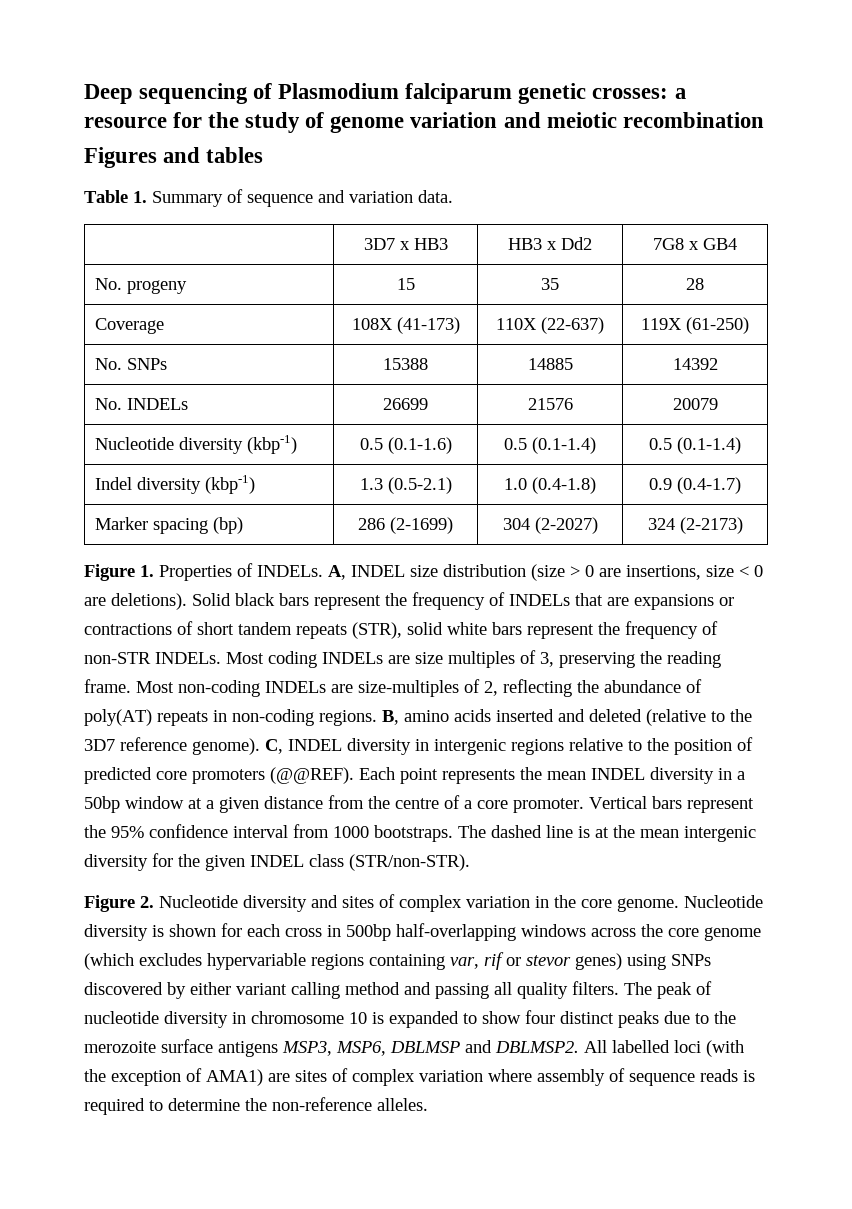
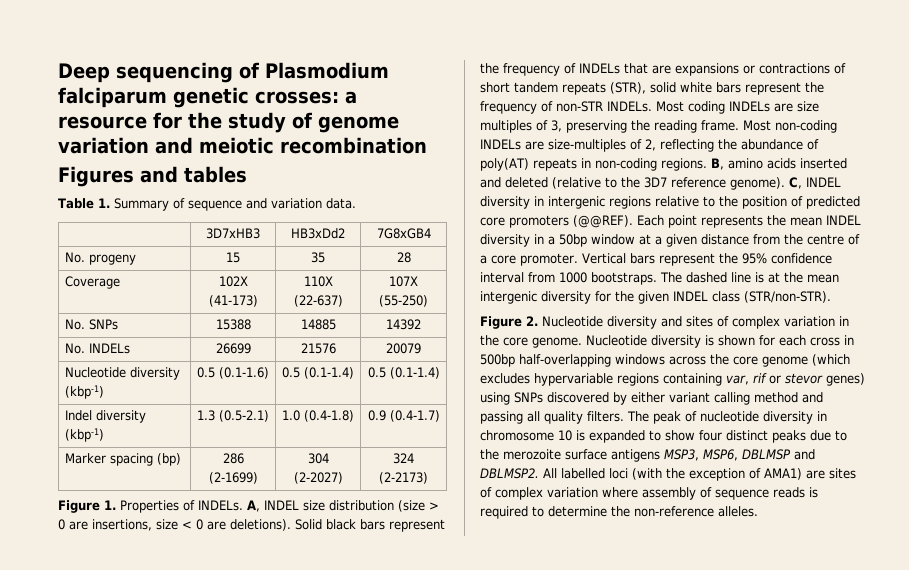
- | 3D7 x HB3 | HB3 x Dd2 | 7G8 x GB4
+ | 3D7xHB3 | HB3xDd2 | 7G8xGB4
- Coverage | 108X (41-173) | 110X (22-637) | 119X (61-250)
+ Coverage | 102X (41-173) | 110X (22-637) | 107X (55-250)

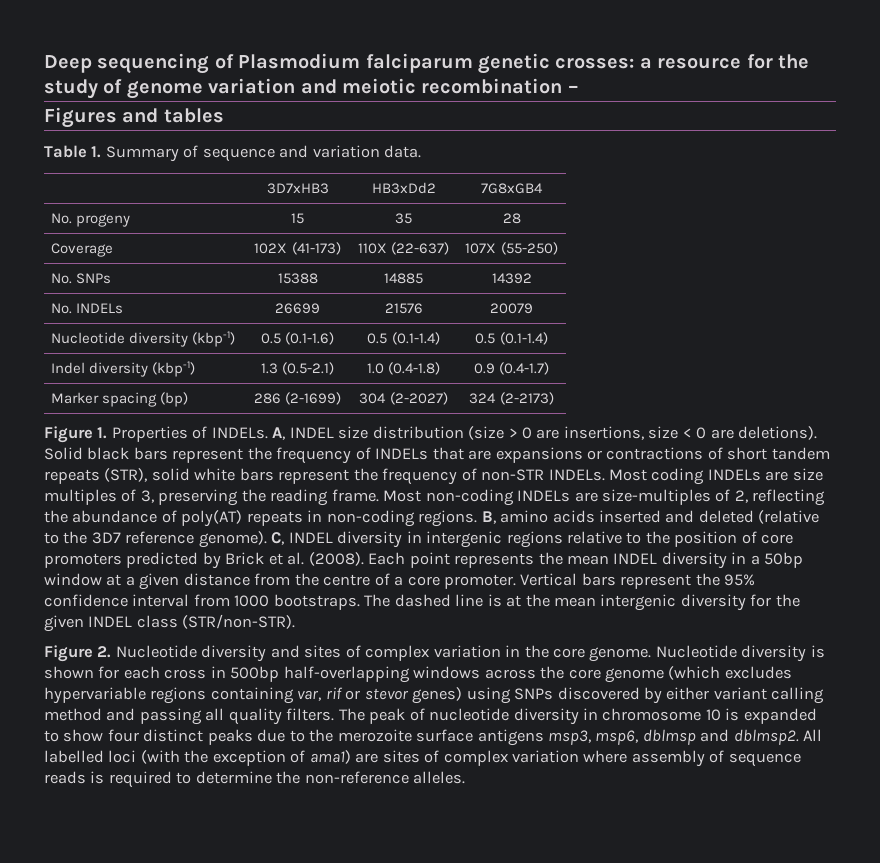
- Deep sequencing of Plasmodium falciparum genetic crosses: a resource for the study of genome variation and meiotic recombination
+ Deep sequencing of Plasmodium falciparum genetic crosses: a resource for the study of genome variation and meiotic recombination –
- C, INDEL diversity in intergenic regions relative to the position of predicted core promoters (@@REF).
+ C, INDEL diversity in intergenic regions relative to the position of core promoters predicted by Brick et al. (2008).
- The peak of nucleotide diversity in chromosome 10 is expanded to show four distinct peaks due to the merozoite surface antigens MSP3, MSP6, DBLMSP and DBLMSP2.
+ The peak of nucleotide diversity in chromosome 10 is expanded to show four distinct peaks due to the merozoite surface antigens msp3, msp6, dblmsp and dblmsp2.
- All labelled loci (with the exception of AMA1) are sites of complex variation where assembly of sequence reads is required to determine the non-reference alleles.
+ All labelled loci (with the exception of ama1) are sites of complex variation where assembly of sequence reads is required to determine the non-reference alleles.

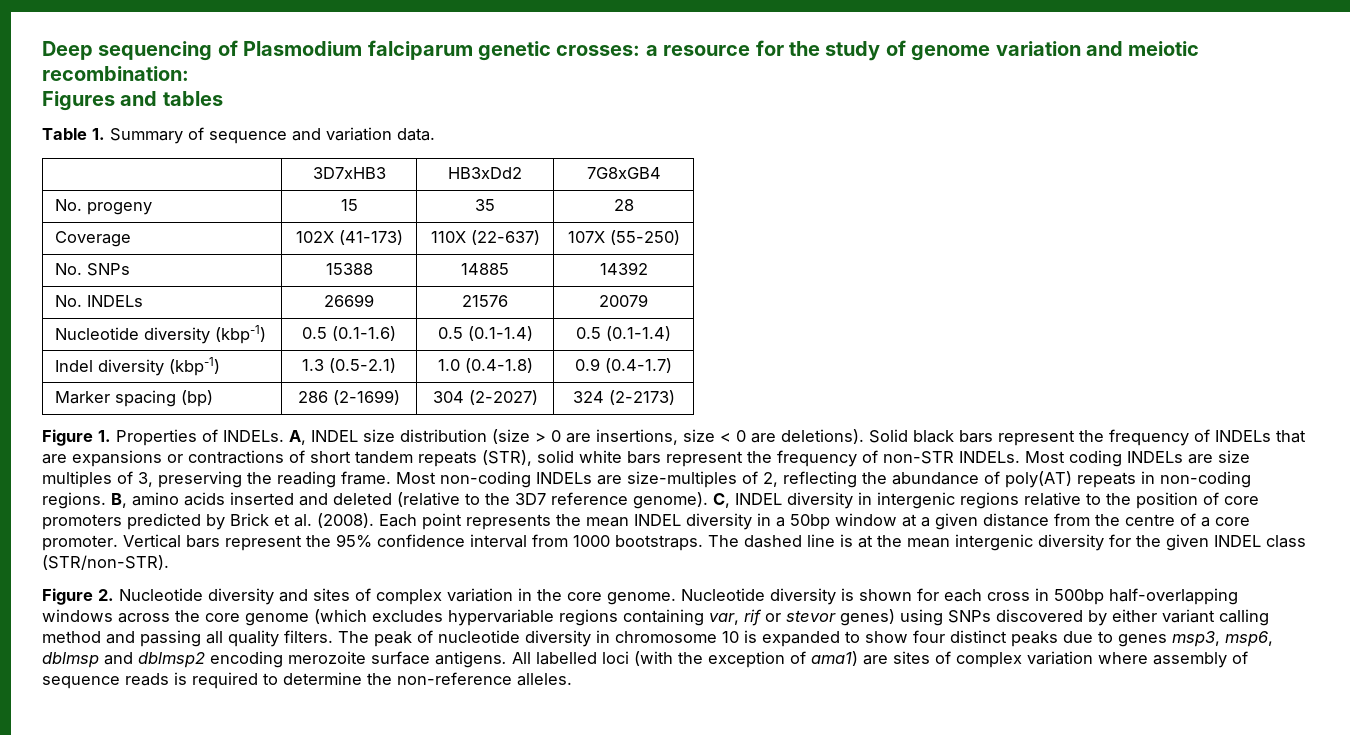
- Deep sequencing of Plasmodium falciparum genetic crosses: a resource for the study of genome variation and meiotic recombination –
+ Deep sequencing of Plasmodium falciparum genetic crosses: a resource for the study of genome variation and meiotic recombination:
- The peak of nucleotide diversity in chromosome 10 is expanded to show four distinct peaks due to the merozoite surface antigens msp3, msp6, dblmsp and dblmsp2.
+ The peak of nucleotide diversity in chromosome 10 is expanded to show four distinct peaks due to genes msp3, msp6, dblmsp and dblmsp2 encoding merozoite surface antigens.

